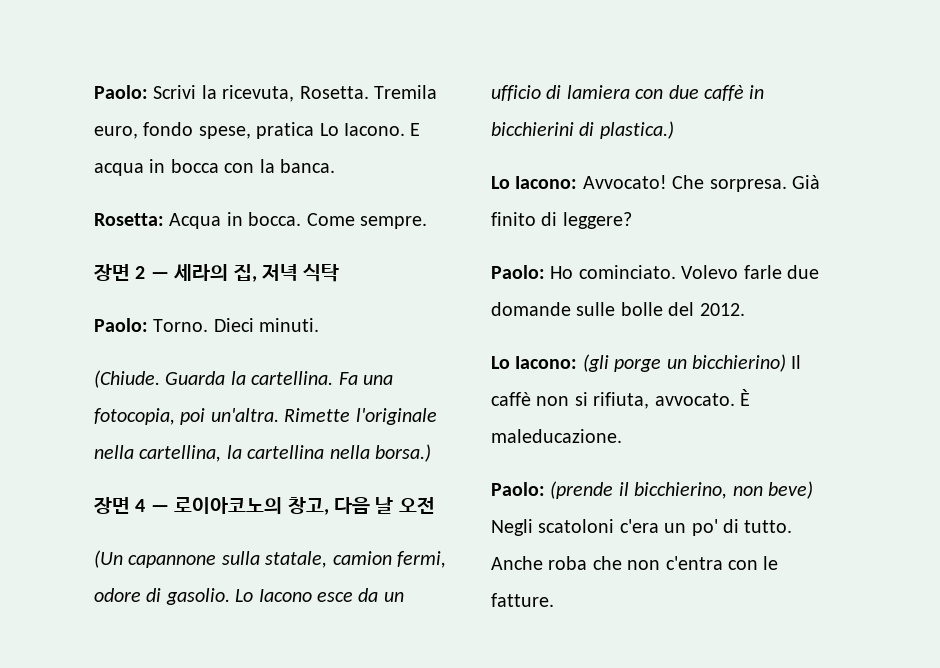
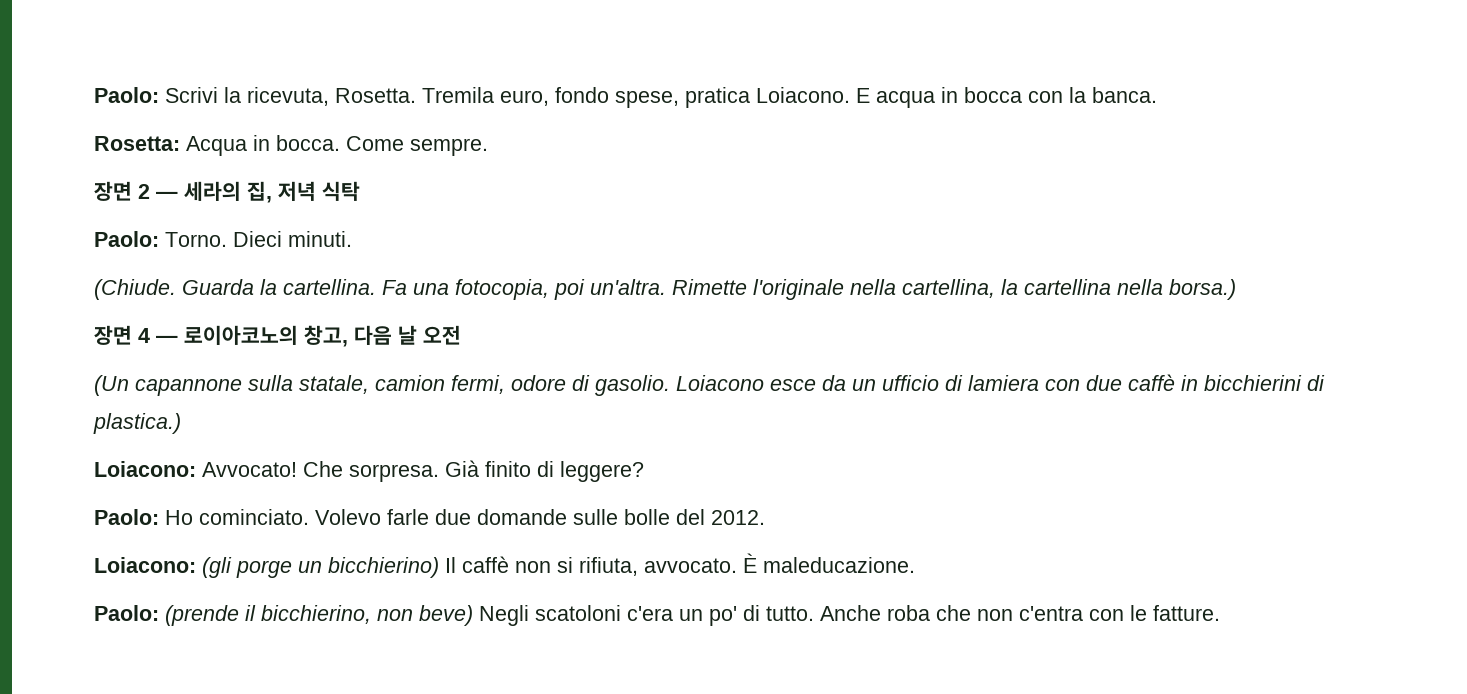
- Tremila euro, fondo spese, pratica Lo Iacono.
+ Tremila euro, fondo spese, pratica Loiacono.
- Lo Iacono esce da un ufficio di lamiera con due caffè in bicchierini di plastica.)
+ Loiacono esce da un ufficio di lamiera con due caffè in bicchierini di plastica.)
- Lo Iacono: Avvocato!
+ Loiacono: Avvocato!
- Lo Iacono: (gli porge un bicchierino) Il caffè non si rifiuta, avvocato.
+ Loiacono: (gli porge un bicchierino) Il caffè non si rifiuta, avvocato.

